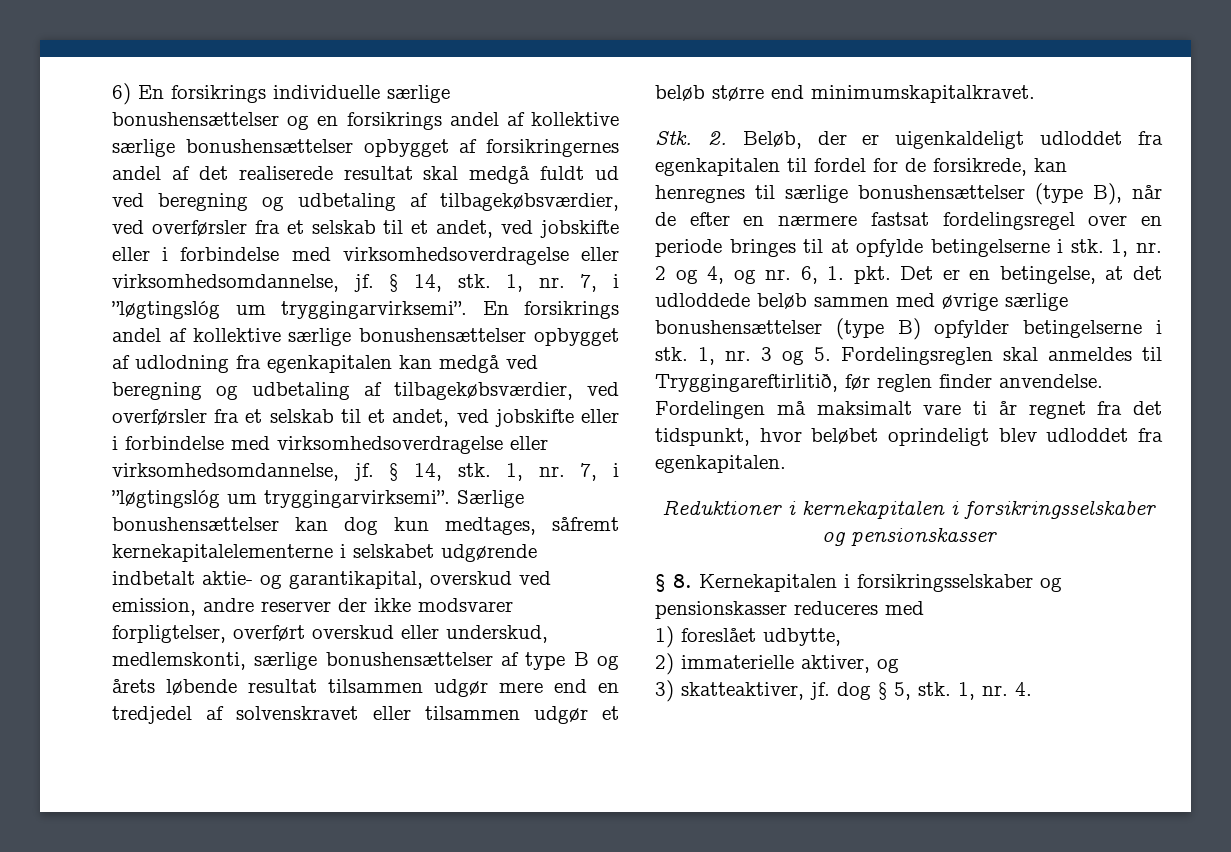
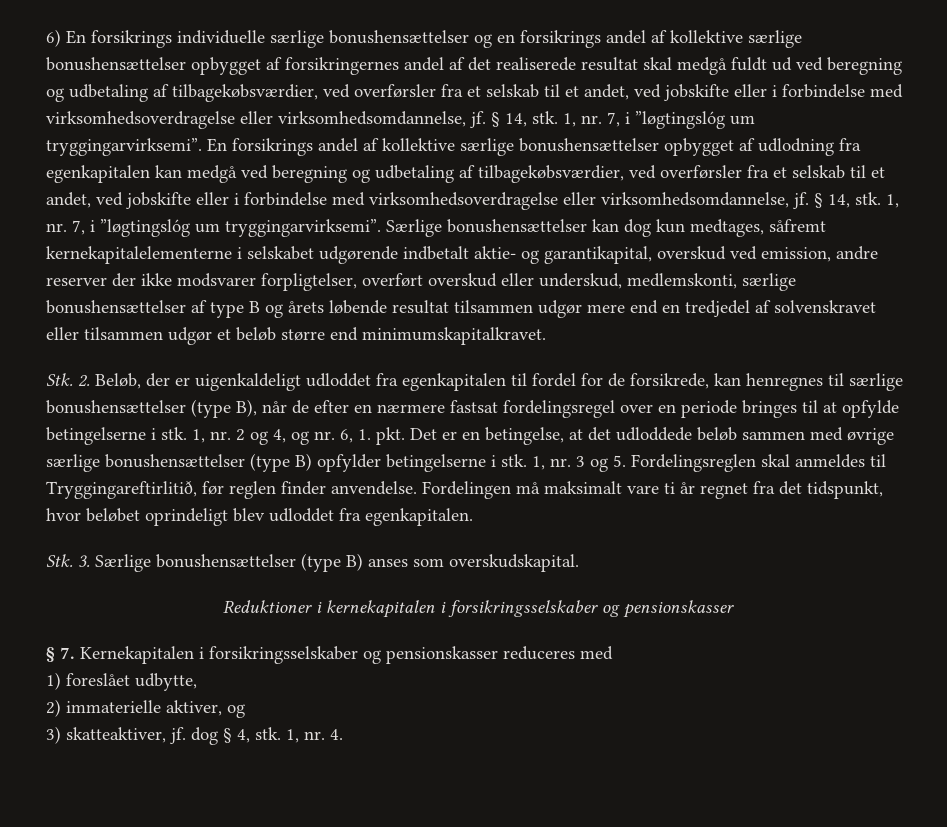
+ Stk. 3. Særlige bonushensættelser (type B) anses som overskudskapital.
- § 8. Kernekapitalen i forsikringsselskaber og pensionskasser reduceres med
+ § 7. Kernekapitalen i forsikringsselskaber og pensionskasser reduceres med
- 3) skatteaktiver, jf. dog § 5, stk.
+ 3) skatteaktiver, jf. dog § 4, stk.

